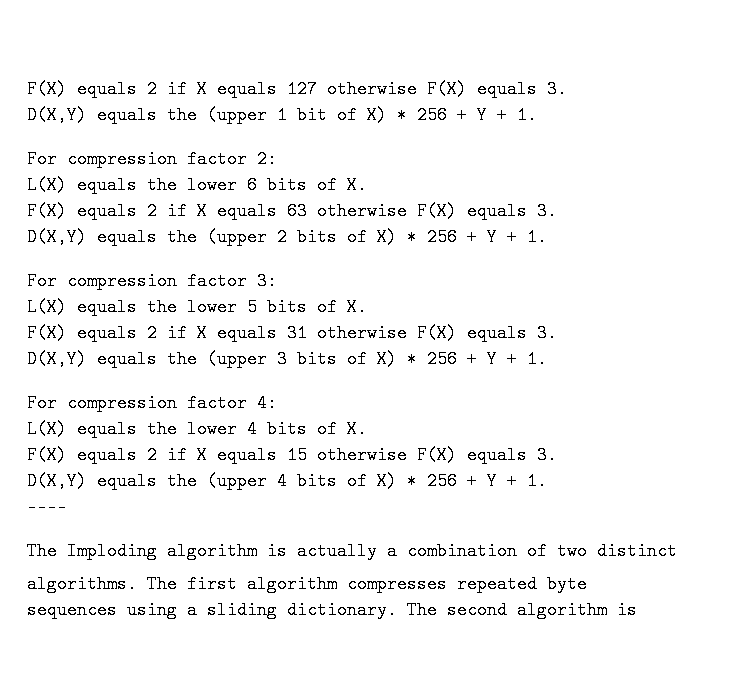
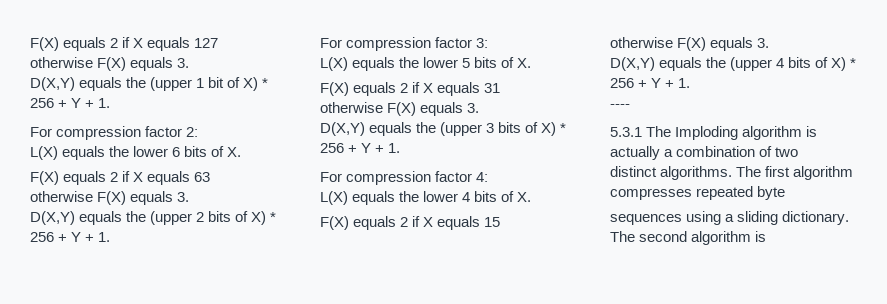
- The Imploding algorithm is actually a combination of two distinct
- algorithms.
+ 5.3.1 The Imploding algorithm is actually a combination of two
+ distinct algorithms.

